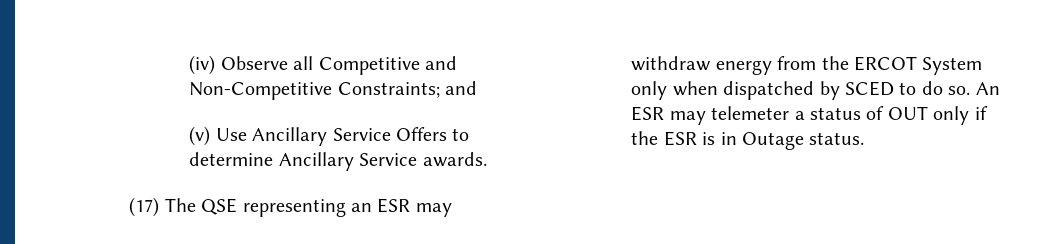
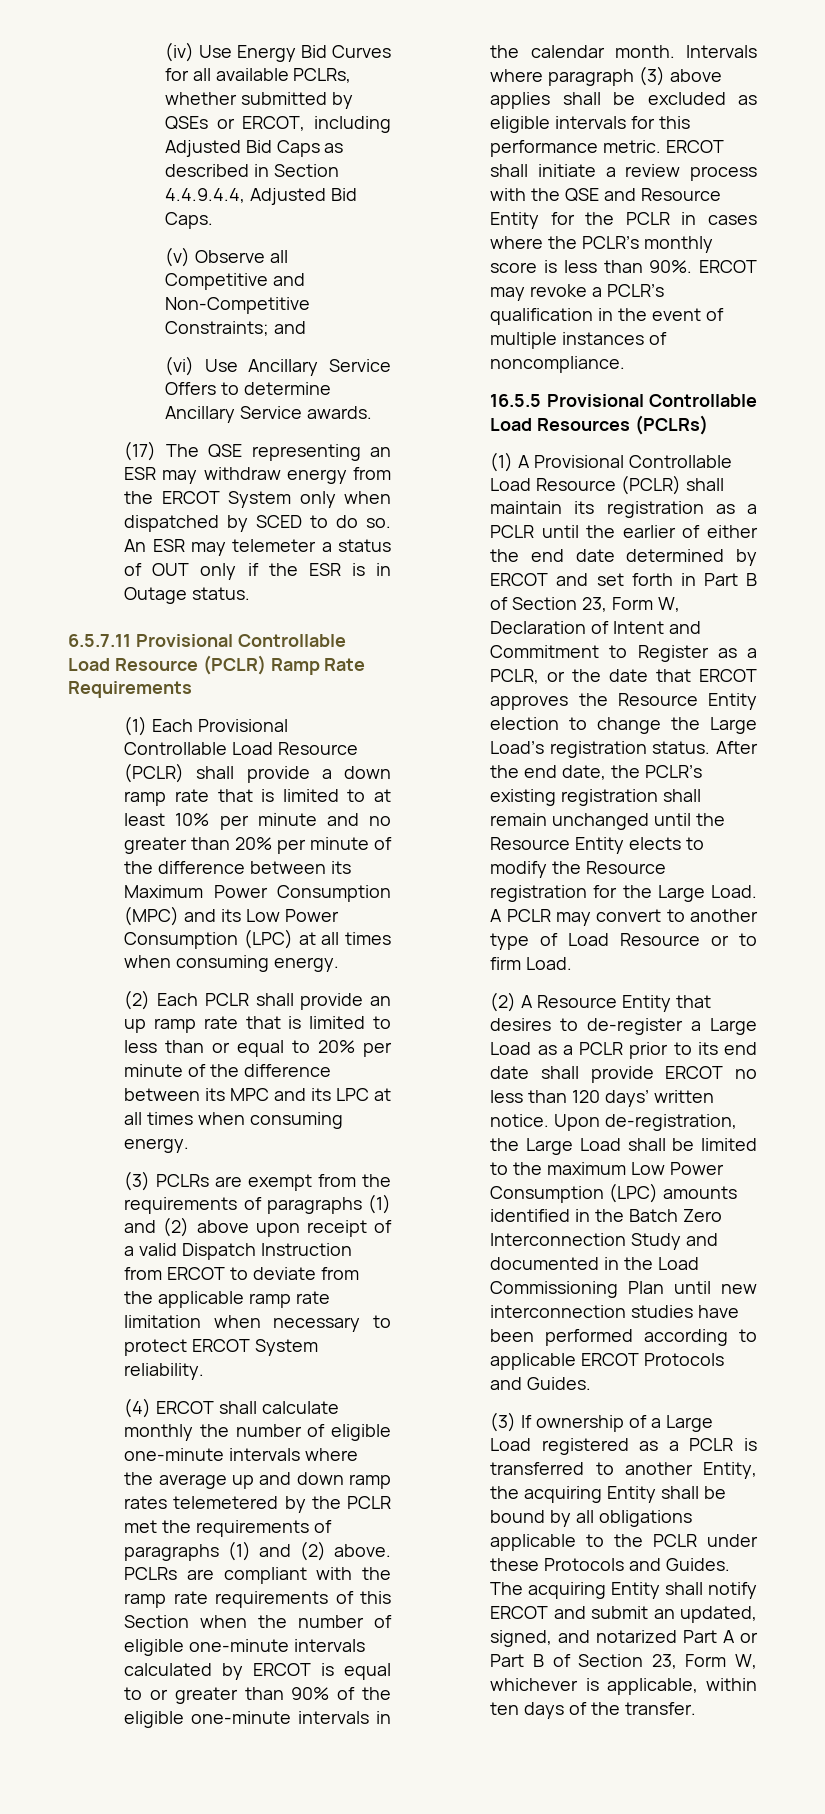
- (iv) Observe all Competitive and Non-Competitive Constraints; and
+ (iv) Use Energy Bid Curves for all available PCLRs, whether submitted by QSEs or ERCOT, including Adjusted Bid Caps as described in Section 4.4.9.4.4, Adjusted Bid Caps.
+ (v) Observe all Competitive and Non-Competitive Constraints; and
- (v) Use Ancillary Service Offers to determine Ancillary Service awards.
+ (vi) Use Ancillary Service Offers to determine Ancillary Service awards.
+ 6.5.7.11 Provisional Controllable Load Resource (PCLR) Ramp Rate Requirements
+ (1) Each Provisional Controllable Load Resource (PCLR) shall provide a down ramp rate that is limited to at least 10% per minute and no greater than 20% per minute of the difference between its Maximum Power Consumption (MPC) and its Low Power Consumption (LPC) at all times when consuming energy.
+ (2) Each PCLR shall provide an up ramp rate that is limited to less than or equal to 20% per minute of the difference between its MPC and its LPC at all times when consuming energy.
+ (3) PCLRs are exempt from the requirements of paragraphs (1) and (2) above upon receipt of a valid Dispatch Instruction from ERCOT to deviate from the applicable ramp rate limitation when necessary to protect ERCOT System reliability.
+ (4) ERCOT shall calculate monthly the number of eligible one-minute intervals where the average up and down ramp rates telemetered by the PCLR met the requirements of paragraphs (1) and (2) above. PCLRs are compliant with the ramp rate requirements of this Section when the number of eligible one-minute intervals calculated by ERCOT is equal to or greater than 90% of the eligible one-minute intervals in the calendar month. Intervals where paragraph (3) above applies shall be excluded as eligible intervals for this performance metric. ERCOT shall initiate a review process with the QSE and Resource Entity for the PCLR in cases where the PCLR’s monthly score is less than 90%. ERCOT may revoke a PCLR’s qualification in the event of multiple instances of noncompliance.
+ 16.5.5 Provisional Controllable Load Resources (PCLRs)
+ (1) A Provisional Controllable Load Resource (PCLR) shall maintain its registration as a PCLR until the earlier of either the end date determined by ERCOT and set forth in Part B of Section 23, Form W, Declaration of Intent and Commitment to Register as a PCLR, or the date that ERCOT approves the Resource Entity election to change the Large Load’s registration status. After the end date, the PCLR’s existing registration shall remain unchanged until the Resource Entity elects to modify the Resource registration for the Large Load. A PCLR may convert to another type of Load Resource or to firm Load.
+ (2) A Resource Entity that desires to de-register a Large Load as a PCLR prior to its end date shall provide ERCOT no less than 120 days’ written notice. Upon de-registration, the Large Load shall be limited to the maximum Low Power Consumption (LPC) amounts identified in the Batch Zero Interconnection Study and documented in the Load Commissioning Plan until new interconnection studies have been performed according to applicable ERCOT Protocols and Guides.
+ (3) If ownership of a Large Load registered as a PCLR is transferred to another Entity, the acquiring Entity shall be bound by all obligations applicable to the PCLR under these Protocols and Guides. The acquiring Entity shall notify ERCOT and submit an updated, signed, and notarized Part A or Part B of Section 23, Form W, whichever is applicable, within ten days of the transfer.

